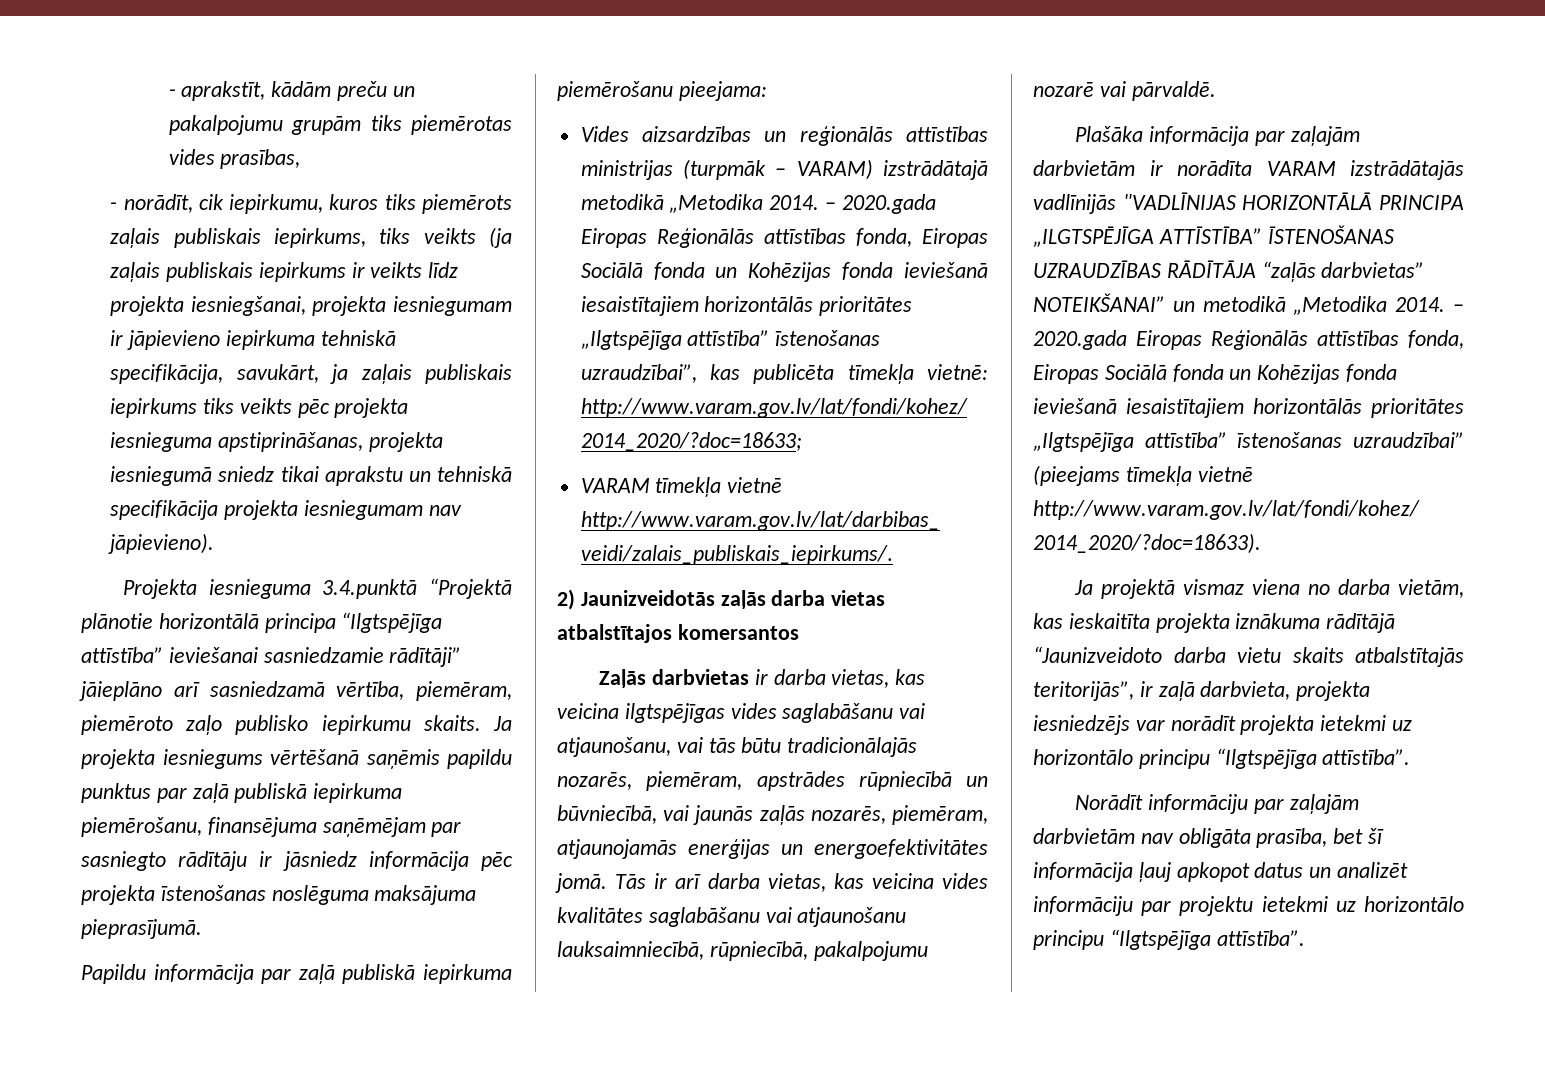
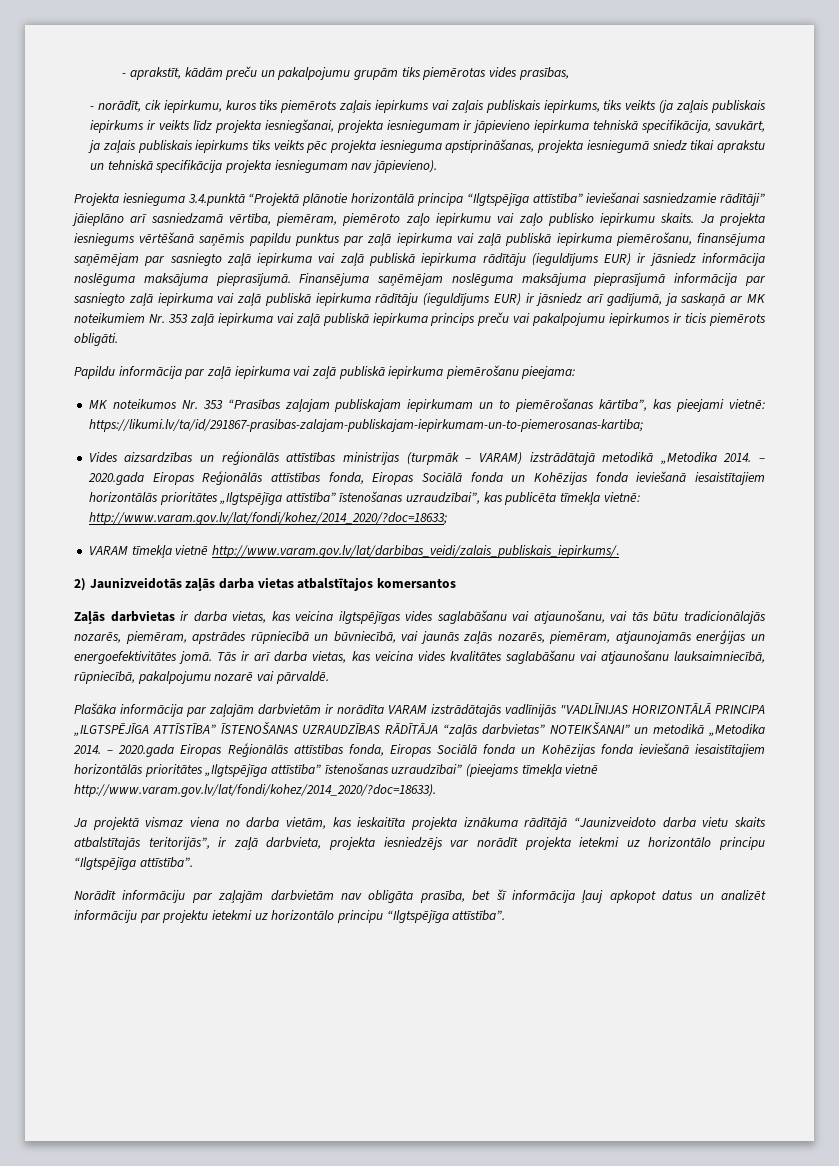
- - norādīt, cik iepirkumu, kuros tiks piemērots zaļais publiskais iepirkums, tiks veikts (ja zaļais publiskais iepirkums ir veikts līdz projekta iesniegšanai, projekta iesniegumam ir jāpievieno iepirkuma tehniskā specifikācija, savukārt, ja zaļais publiskais iepirkums tiks veikts pēc projekta iesnieguma apstiprināšanas, projekta iesniegumā sniedz tikai aprakstu un tehniskā specifikācija projekta iesniegumam nav jāpievieno).
+ - norādīt, cik iepirkumu, kuros tiks piemērots zaļais iepirkums vai zaļais publiskais iepirkums, tiks veikts (ja zaļais publiskais iepirkums ir veikts līdz projekta iesniegšanai, projekta iesniegumam ir jāpievieno iepirkuma tehniskā specifikācija, savukārt, ja zaļais publiskais iepirkums tiks veikts pēc projekta iesnieguma apstiprināšanas, projekta iesniegumā sniedz tikai aprakstu un tehniskā specifikācija projekta iesniegumam nav jāpievieno).
- Projekta iesnieguma 3.4.punktā “Projektā plānotie horizontālā principa “Ilgtspējīga attīstība” ieviešanai sasniedzamie rādītāji” jāieplāno arī sasniedzamā vērtība, piemēram, piemēroto zaļo publisko iepirkumu skaits.
+ Projekta iesnieguma 3.4.punktā “Projektā plānotie horizontālā principa “Ilgtspējīga attīstība” ieviešanai sasniedzamie rādītāji” jāieplāno arī sasniedzamā vērtība, piemēram, piemēroto zaļo iepirkumu vai zaļo publisko iepirkumu skaits.
- Ja projekta iesniegums vērtēšanā saņēmis papildu punktus par zaļā publiskā iepirkuma piemērošanu, finansējuma saņēmējam par sasniegto rādītāju ir jāsniedz informācija pēc projekta īstenošanas noslēguma maksājuma pieprasījumā.
+ Ja projekta iesniegums vērtēšanā saņēmis papildu punktus par zaļā iepirkuma vai zaļā publiskā iepirkuma piemērošanu, finansējuma saņēmējam par sasniegto zaļā iepirkuma vai zaļā publiskā iepirkuma rādītāju (ieguldījums EUR) ir jāsniedz informācija noslēguma maksājuma pieprasījumā. Finansējuma saņēmējam noslēguma maksājuma pieprasījumā informācija par sasniegto zaļā iepirkuma vai zaļā publiskā iepirkuma rādītāju (ieguldījums EUR) ir jāsniedz arī gadījumā, ja saskaņā ar MK noteikumiem Nr. 353 zaļā iepirkuma vai zaļā publiskā iepirkuma princips preču vai pakalpojumu iepirkumos ir ticis piemērots obligāti.
- Papildu informācija par zaļā publiskā iepirkuma piemērošanu pieejama:
+ Papildu informācija par zaļā iepirkuma vai zaļā publiskā iepirkuma piemērošanu pieejama:
+ MK noteikumos Nr. 353 “Prasības zaļajam publiskajam iepirkumam un to piemērošanas kārtība”, kas pieejami vietnē: https://likumi.lv/ta/id/291867-prasibas-zalajam-publiskajam-iepirkumam-un-to-piemerosanas-kartiba;

